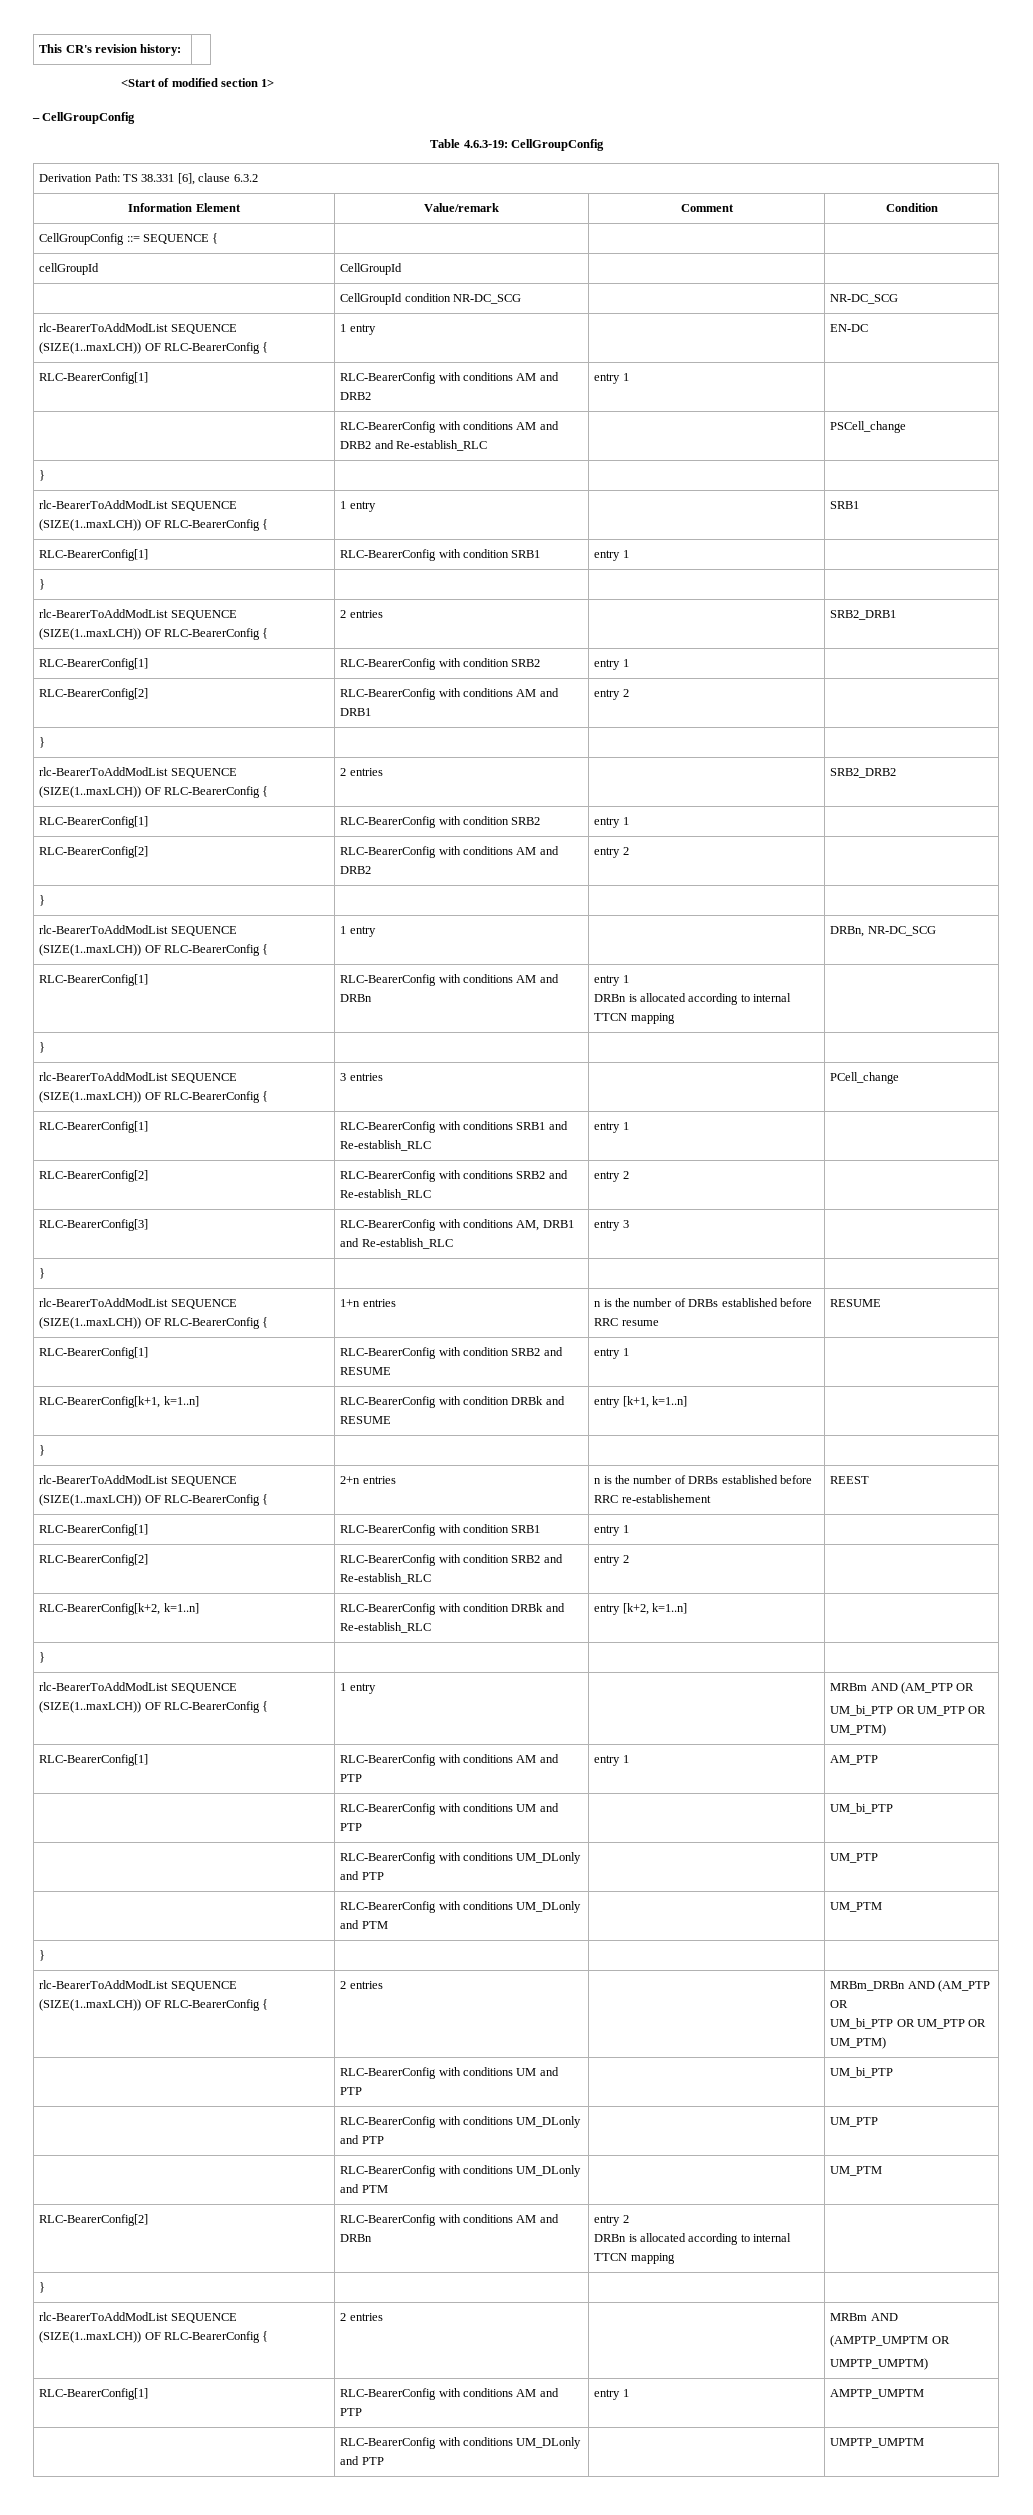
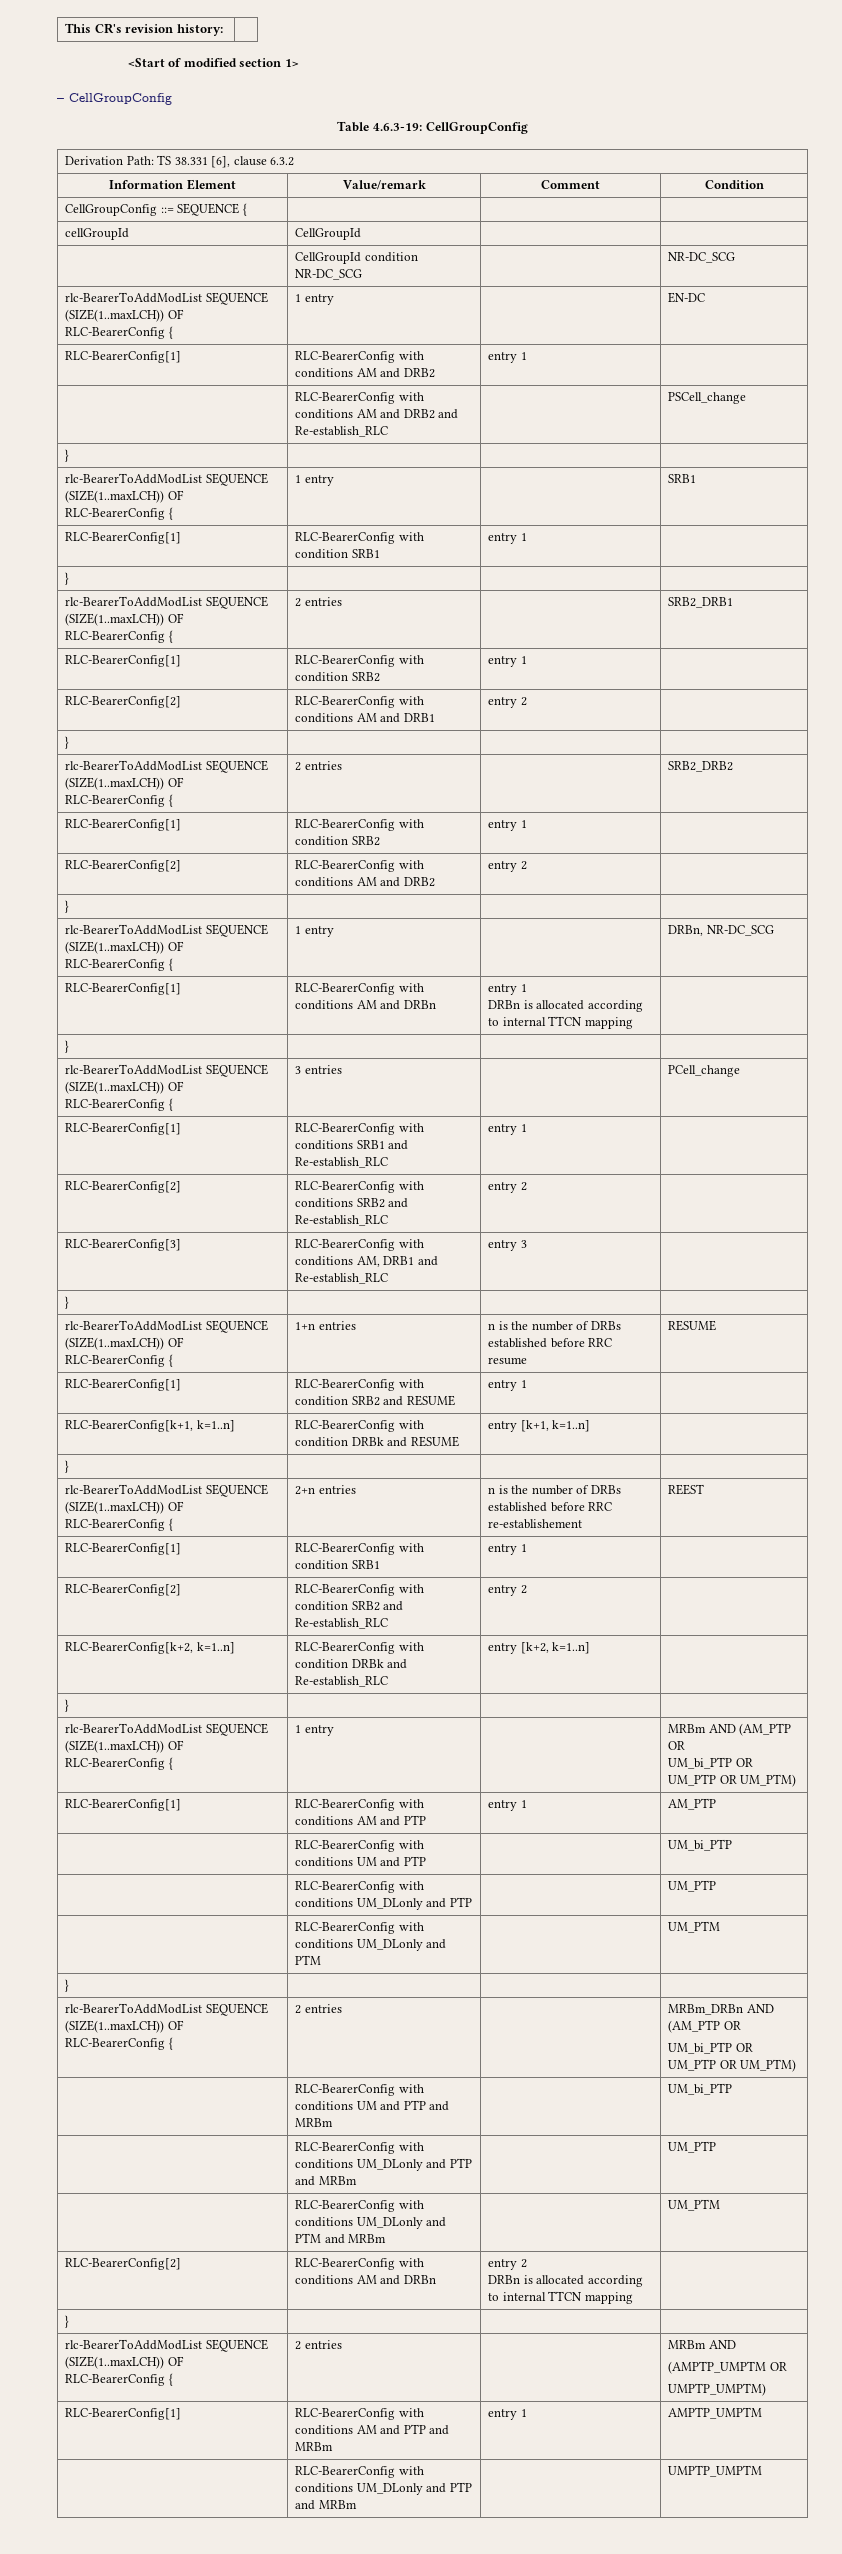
  rlc-BearerToAddModList SEQUENCE (SIZE(1..maxLCH)) OF RLC-BearerConfig { | 2 entries | | MRBm_DRBn AND (AM_PTP OR
  UM_bi_PTP OR UM_PTP OR UM_PTM)
- | RLC-BearerConfig with conditions UM and PTP | | UM_bi_PTP
- | RLC-BearerConfig with conditions UM_DLonly and PTP | | UM_PTP
- | RLC-BearerConfig with conditions UM_DLonly and PTM | | UM_PTM
+ | RLC-BearerConfig with conditions UM and PTP and MRBm | | UM_bi_PTP
+ | RLC-BearerConfig with conditions UM_DLonly and PTP and MRBm | | UM_PTP
+ | RLC-BearerConfig with conditions UM_DLonly and PTM and MRBm | | UM_PTM
- RLC-BearerConfig[1] | RLC-BearerConfig with conditions AM and PTP | entry 1 | AMPTP_UMPTM
+ RLC-BearerConfig[1] | RLC-BearerConfig with conditions AM and PTP and MRBm | entry 1 | AMPTP_UMPTM
- | RLC-BearerConfig with conditions UM_DLonly and PTP | | UMPTP_UMPTM
+ | RLC-BearerConfig with conditions UM_DLonly and PTP and MRBm | | UMPTP_UMPTM

